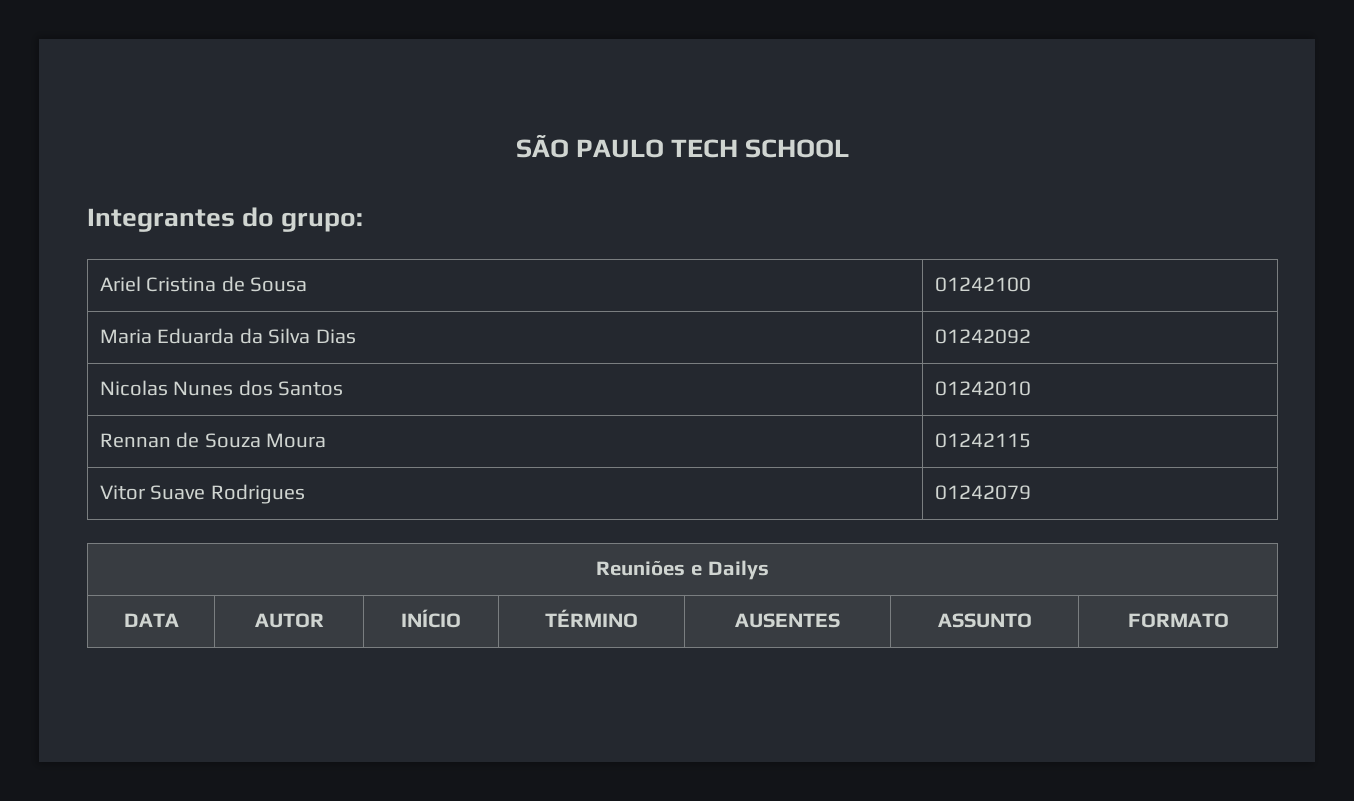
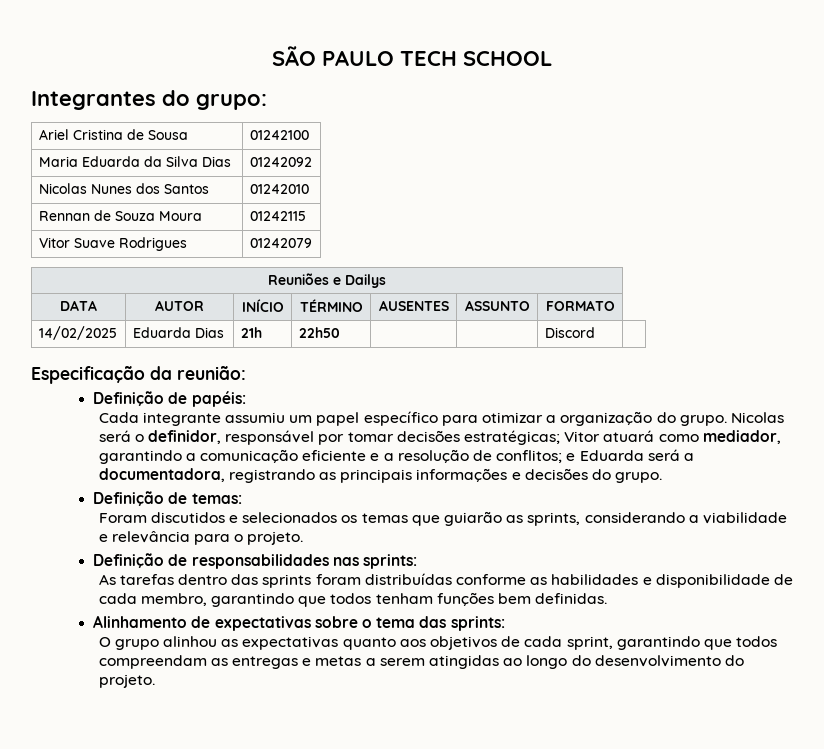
+ 14/02/2025 | Eduarda Dias | 21h | 22h50 | | | Discord |
+ Especificação da reunião:
+ Definição de papéis:
+ Cada integrante assumiu um papel específico para otimizar a organização do grupo. Nicolas será o definidor, responsável por tomar decisões estratégicas; Vitor atuará como mediador, garantindo a comunicação eficiente e a resolução de conflitos; e Eduarda será a documentadora, registrando as principais informações e decisões do grupo.
+ Definição de temas:
+ Foram discutidos e selecionados os temas que guiarão as sprints, considerando a viabilidade e relevância para o projeto.
+ Definição de responsabilidades nas sprints:
+ As tarefas dentro das sprints foram distribuídas conforme as habilidades e disponibilidade de cada membro, garantindo que todos tenham funções bem definidas.
+ Alinhamento de expectativas sobre o tema das sprints:
+ O grupo alinhou as expectativas quanto aos objetivos de cada sprint, garantindo que todos compreendam as entregas e metas a serem atingidas ao longo do desenvolvimento do projeto.

